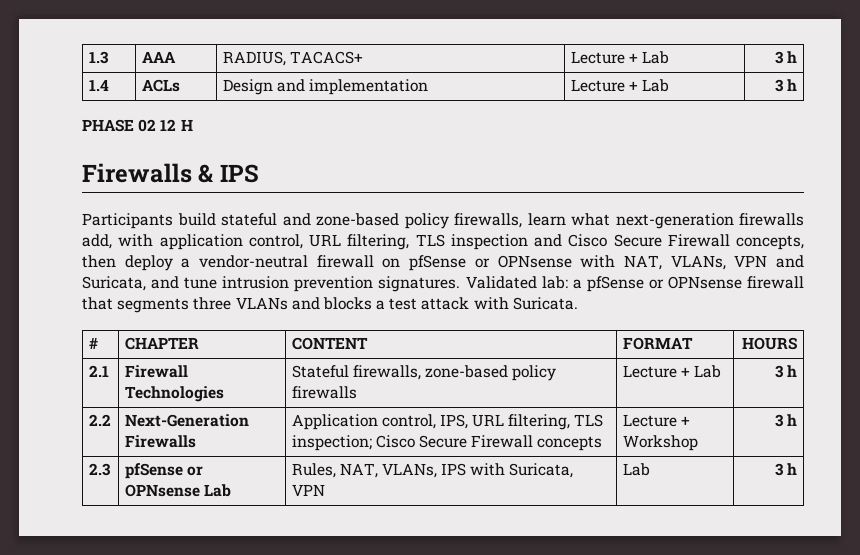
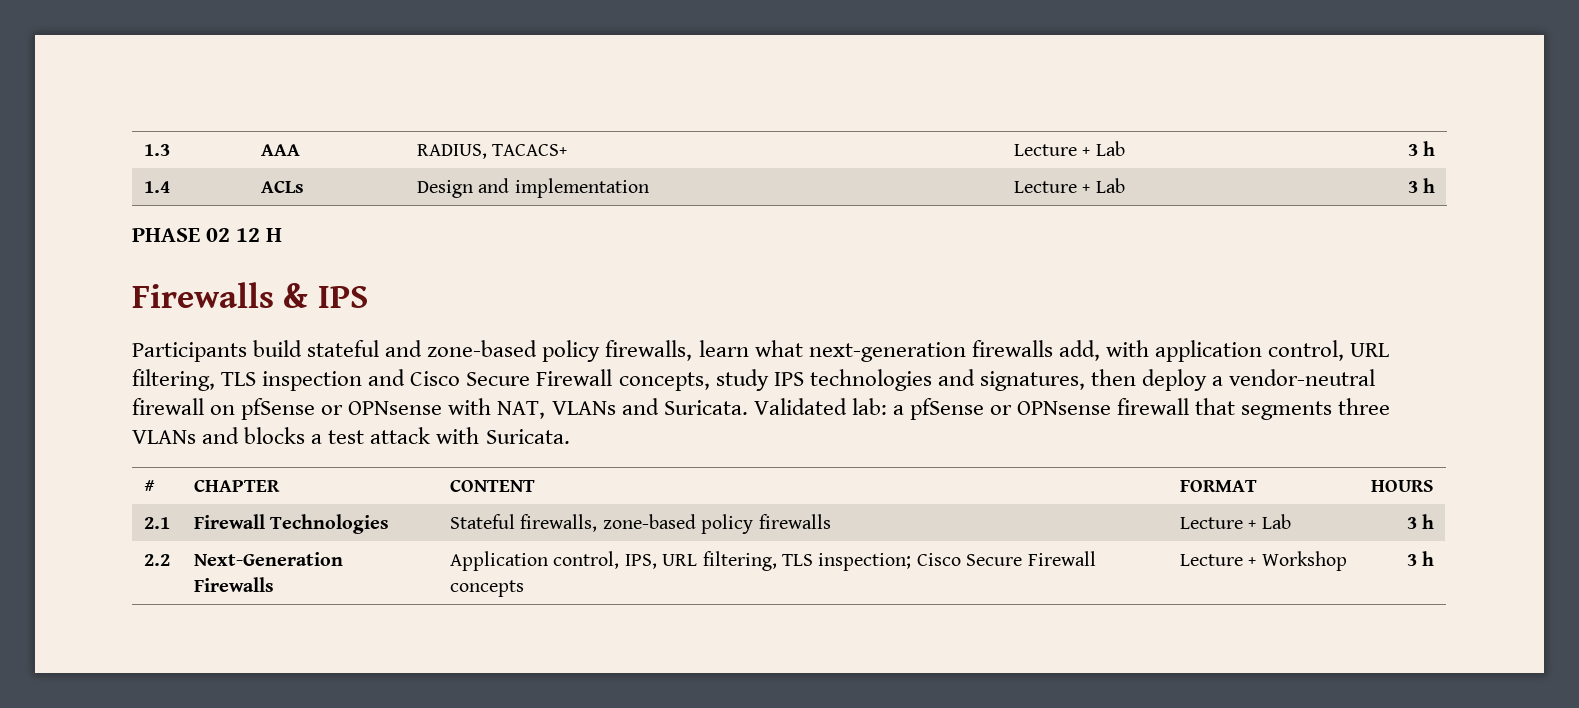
- Participants build stateful and zone-based policy firewalls, learn what next-generation firewalls add, with application control, URL filtering, TLS inspection and Cisco Secure Firewall concepts, then deploy a vendor-neutral firewall on pfSense or OPNsense with NAT, VLANs, VPN and Suricata, and tune intrusion prevention signatures.
+ Participants build stateful and zone-based policy firewalls, learn what next-generation firewalls add, with application control, URL filtering, TLS inspection and Cisco Secure Firewall concepts, study IPS technologies and signatures, then deploy a vendor-neutral firewall on pfSense or OPNsense with NAT, VLANs and Suricata.
- 2.3 | pfSense or OPNsense Lab | Rules, NAT, VLANs, IPS with Suricata, VPN | Lab | 3 h

